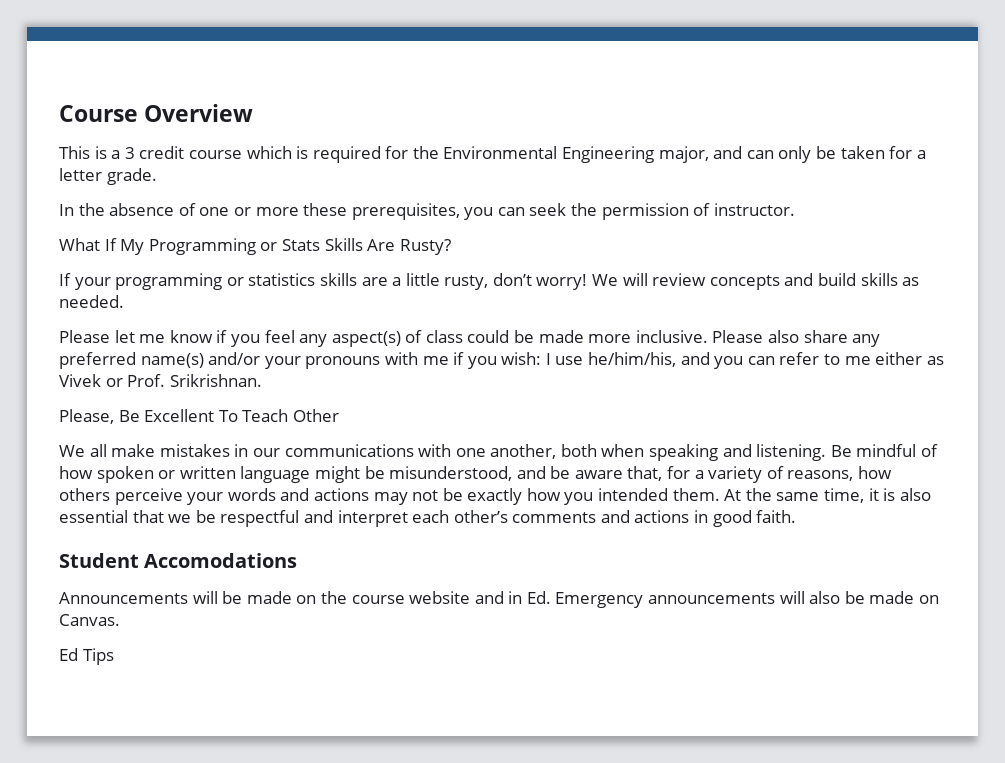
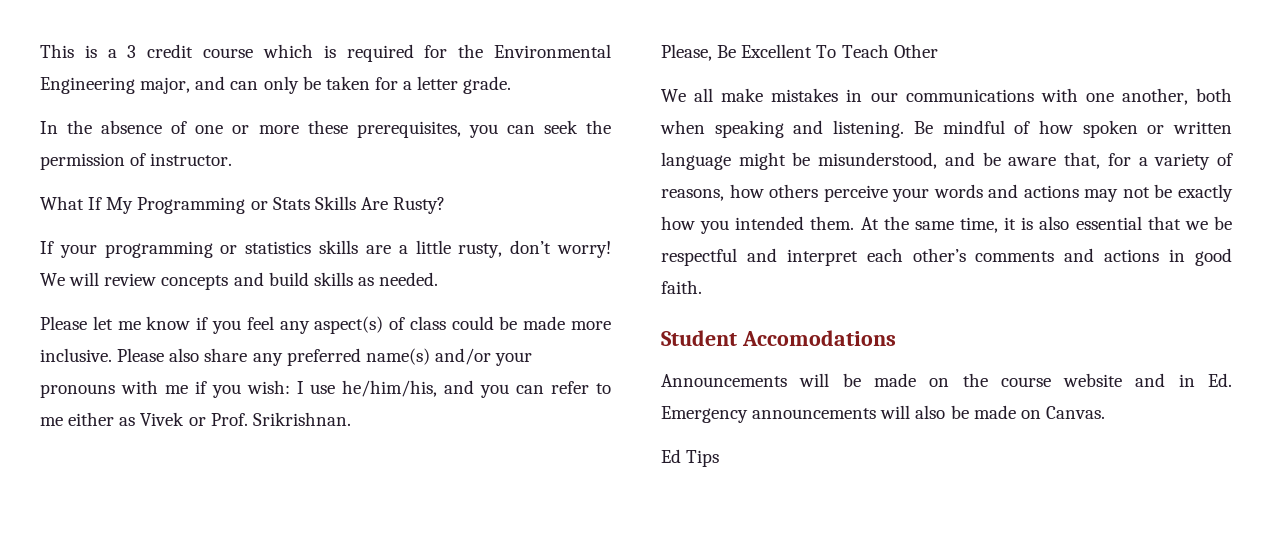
- Course Overview

